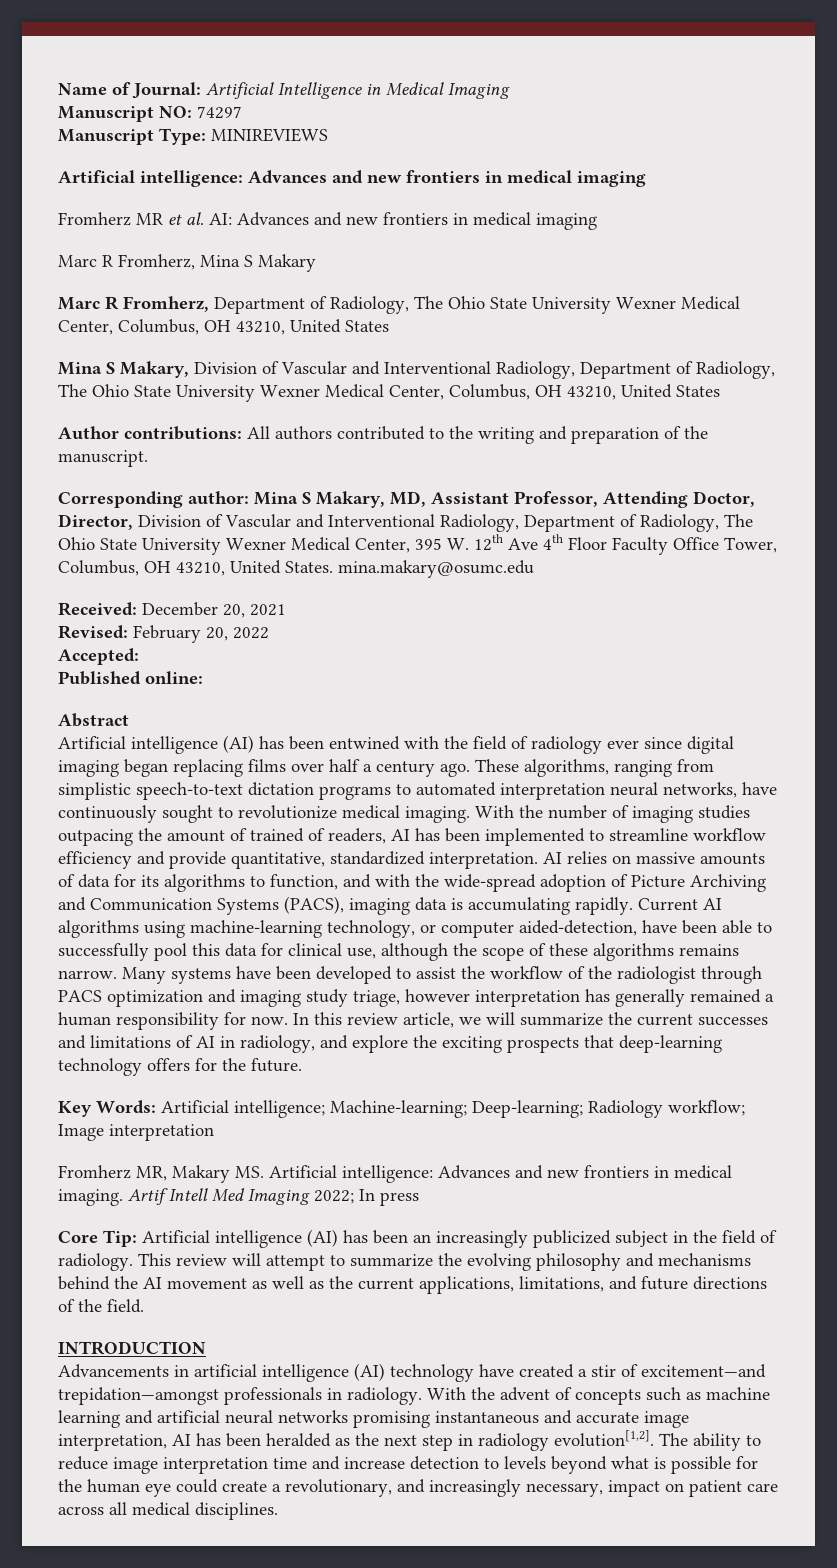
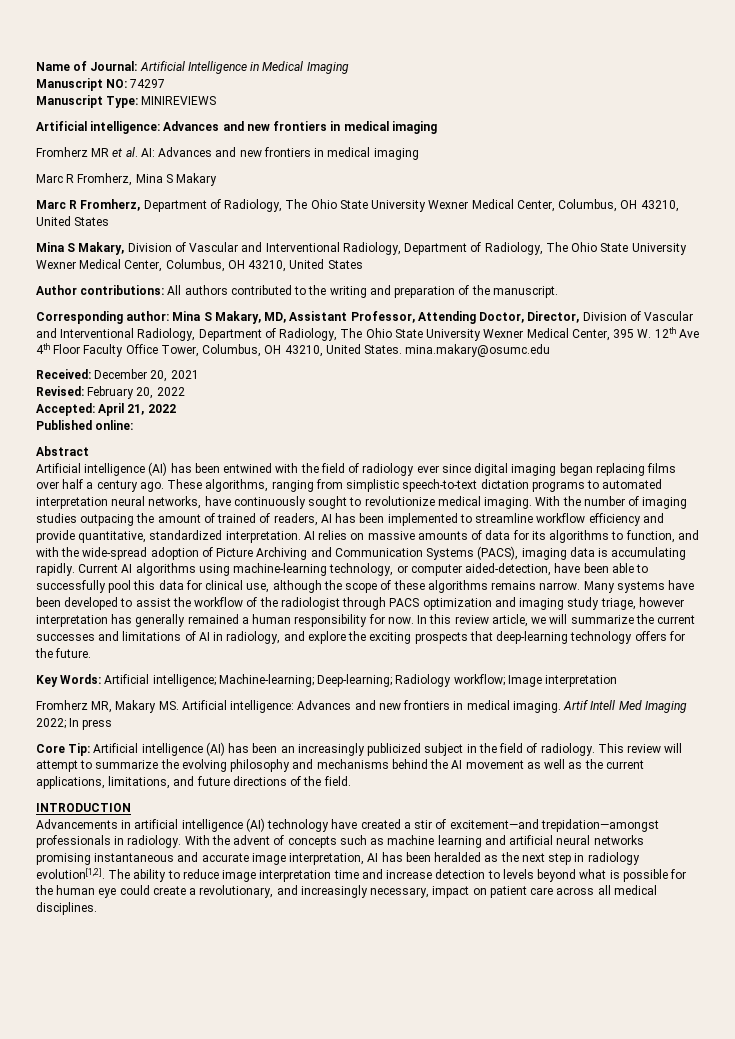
- Accepted:
+ Accepted: April 21, 2022

